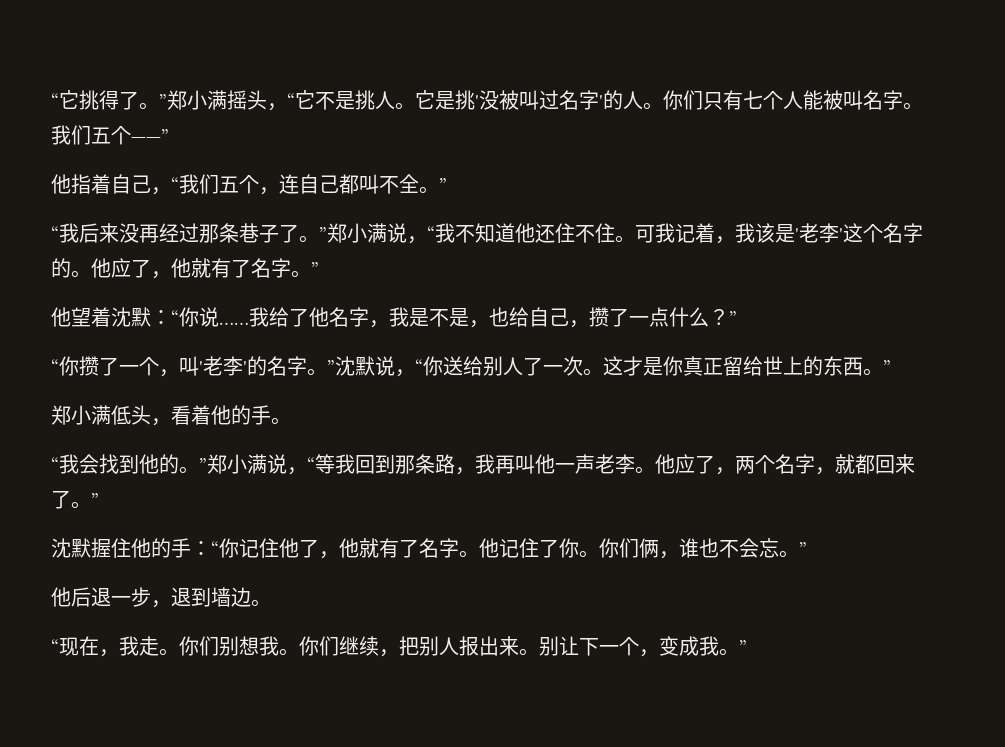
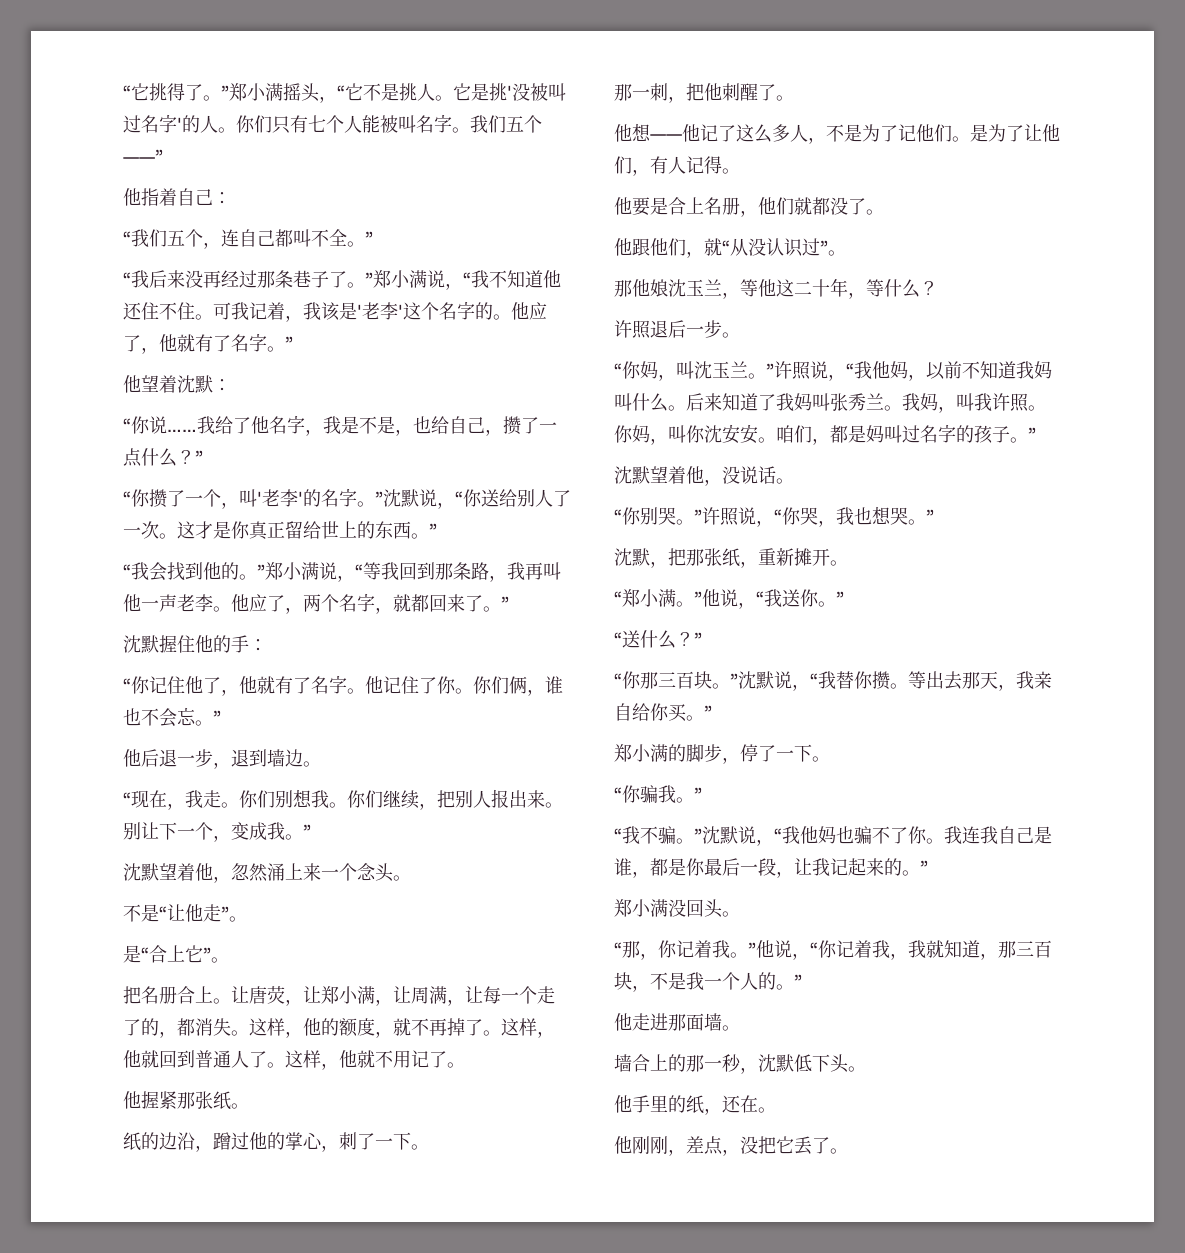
- 他指着自己，“我们五个，连自己都叫不全。”
+ 他指着自己：
+ “我们五个，连自己都叫不全。”
- 他望着沈默：“你说……
+ 他望着沈默：
+ “你说……
- 郑小满低头，看着他的手。
- 沈默握住他的手：“你记住他了，他就有了名字。
+ 沈默握住他的手：
+ “你记住他了，他就有了名字。
+ 沈默望着他，忽然涌上来一个念头。
+ 不是“让他走”。
+ 是“合上它”。
+ 把名册合上。让唐荧，让郑小满，让周满，让每一个走了的，都消失。这样，他的额度，就不再掉了。这样，他就回到普通人了。这样，他就不用记了。
+ 他握紧那张纸。
+ 纸的边沿，蹭过他的掌心，刺了一下。
+ 那一刺，把他刺醒了。
+ 他想——他记了这么多人，不是为了记他们。是为了让他们，有人记得。
+ 他要是合上名册，他们就都没了。
+ 他跟他们，就“从没认识过”。
+ 那他娘沈玉兰，等他这二十年，等什么？
+ 许照退后一步。
+ “你妈，叫沈玉兰。”许照说，“我他妈，以前不知道我妈叫什么。后来知道了我妈叫张秀兰。我妈，叫我许照。你妈，叫你沈安安。咱们，都是妈叫过名字的孩子。”
+ 沈默望着他，没说话。
+ “你别哭。”许照说，“你哭，我也想哭。”
+ 沈默，把那张纸，重新摊开。
+ “郑小满。”他说，“我送你。”
+ “送什么？”
+ “你那三百块。”沈默说，“我替你攒。等出去那天，我亲自给你买。”
+ 郑小满的脚步，停了一下。
+ “你骗我。”
+ “我不骗。”沈默说，“我他妈也骗不了你。我连我自己是谁，都是你最后一段，让我记起来的。”
+ 郑小满没回头。
+ “那，你记着我。”他说，“你记着我，我就知道，那三百块，不是我一个人的。”
+ 他走进那面墙。
+ 墙合上的那一秒，沈默低下头。
+ 他手里的纸，还在。
+ 他刚刚，差点，没把它丢了。

